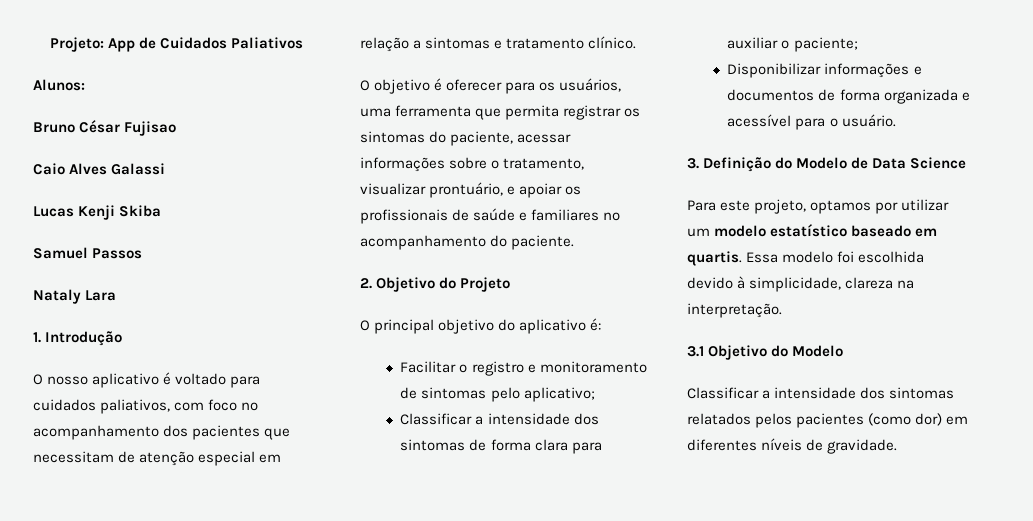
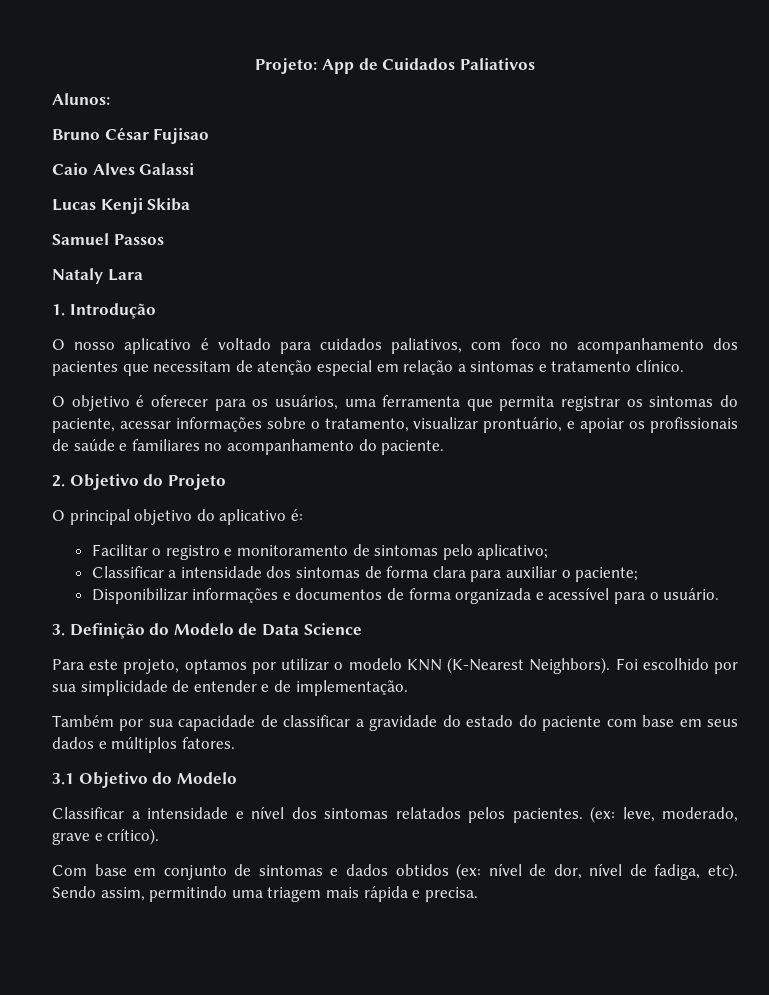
- Para este projeto, optamos por utilizar um modelo estatístico baseado em quartis. Essa modelo foi escolhida devido à simplicidade, clareza na interpretação.
+ Para este projeto, optamos por utilizar o modelo KNN (K-Nearest Neighbors). Foi escolhido por sua simplicidade de entender e de implementação.
+ Também por sua capacidade de classificar a gravidade do estado do paciente com base em seus dados e múltiplos fatores.
- Classificar a intensidade dos sintomas relatados pelos pacientes (como dor) em diferentes níveis de gravidade.
+ Classificar a intensidade e nível dos sintomas relatados pelos pacientes. (ex: leve, moderado, grave e crítico).
+ Com base em conjunto de sintomas e dados obtidos (ex: nível de dor, nível de fadiga, etc). Sendo assim, permitindo uma triagem mais rápida e precisa.

